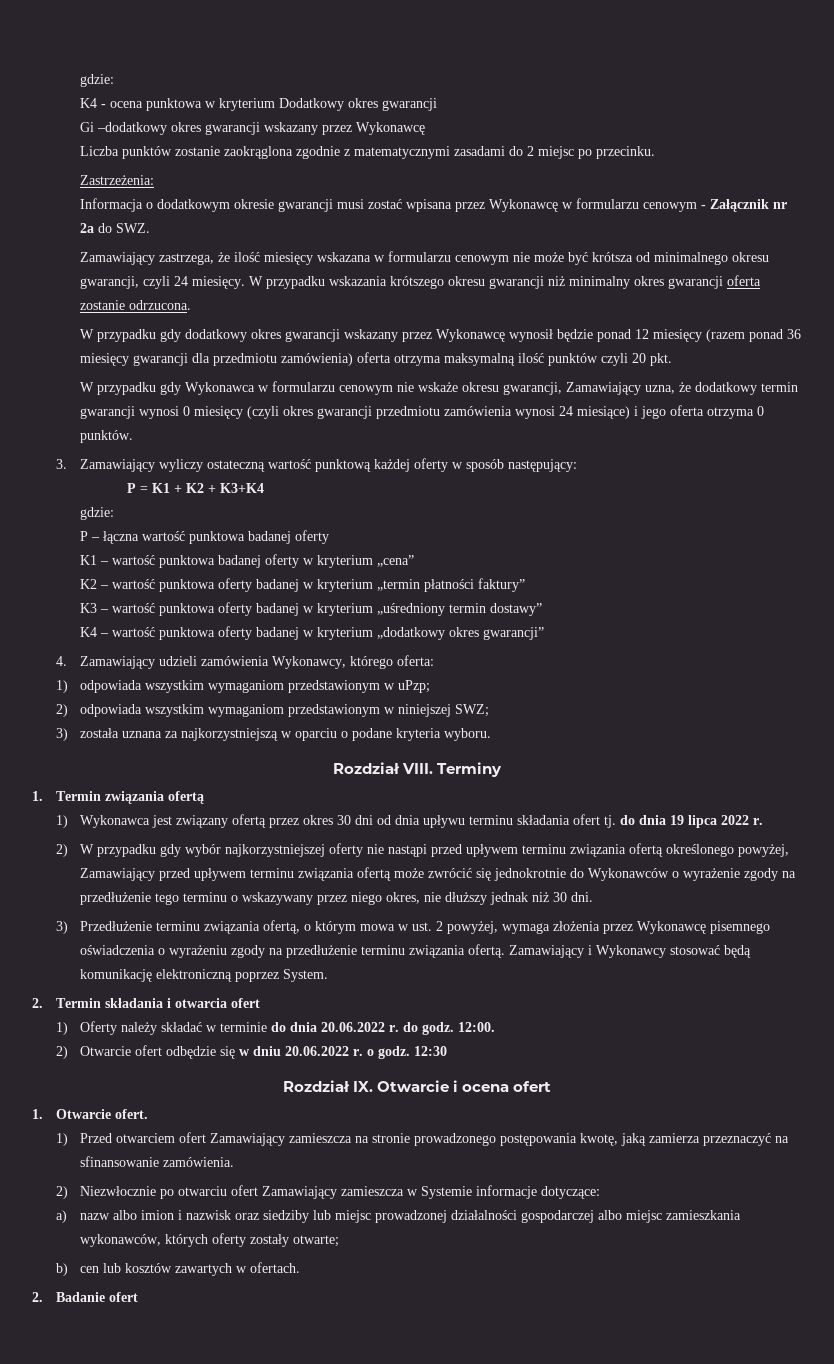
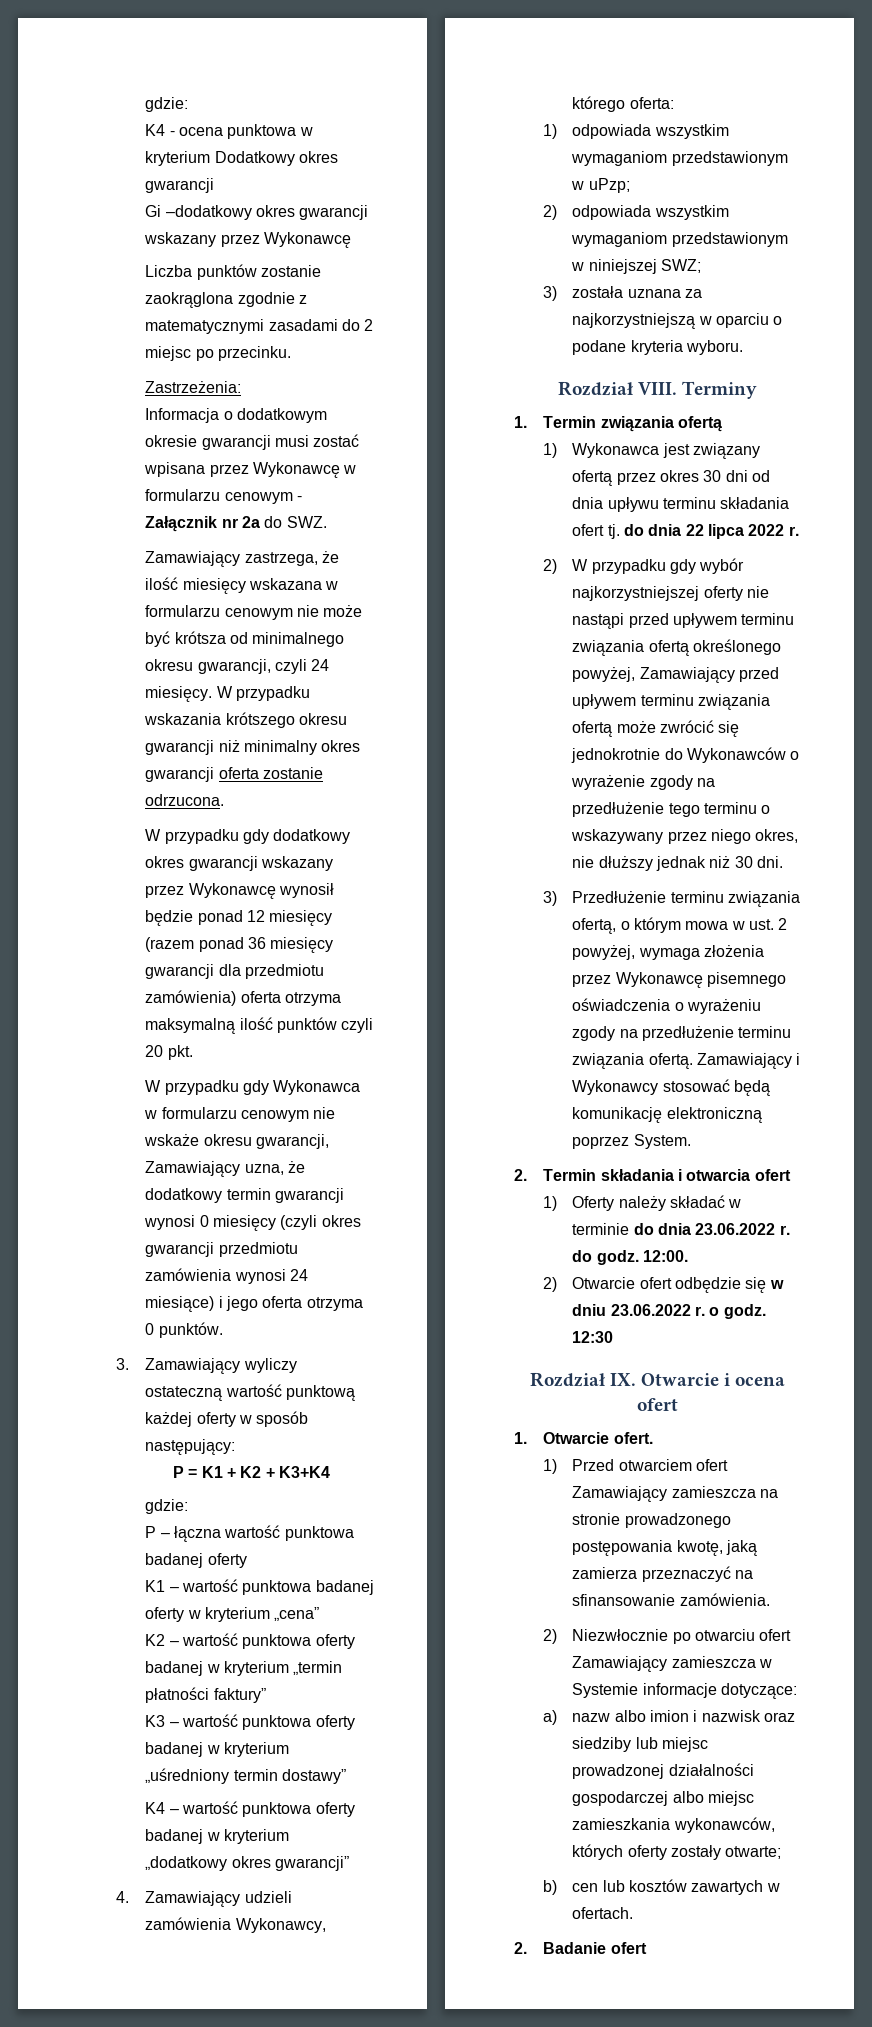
- 1) Wykonawca jest związany ofertą przez okres 30 dni od dnia upływu terminu składania ofert tj. do dnia 19 lipca 2022 r.
+ 1) Wykonawca jest związany ofertą przez okres 30 dni od dnia upływu terminu składania ofert tj. do dnia 22 lipca 2022 r.
- 1) Oferty należy składać w terminie do dnia 20.06.2022 r. do godz.
+ 1) Oferty należy składać w terminie do dnia 23.06.2022 r. do godz.
- 2) Otwarcie ofert odbędzie się w dniu 20.06.2022 r. o godz.
+ 2) Otwarcie ofert odbędzie się w dniu 23.06.2022 r. o godz.

